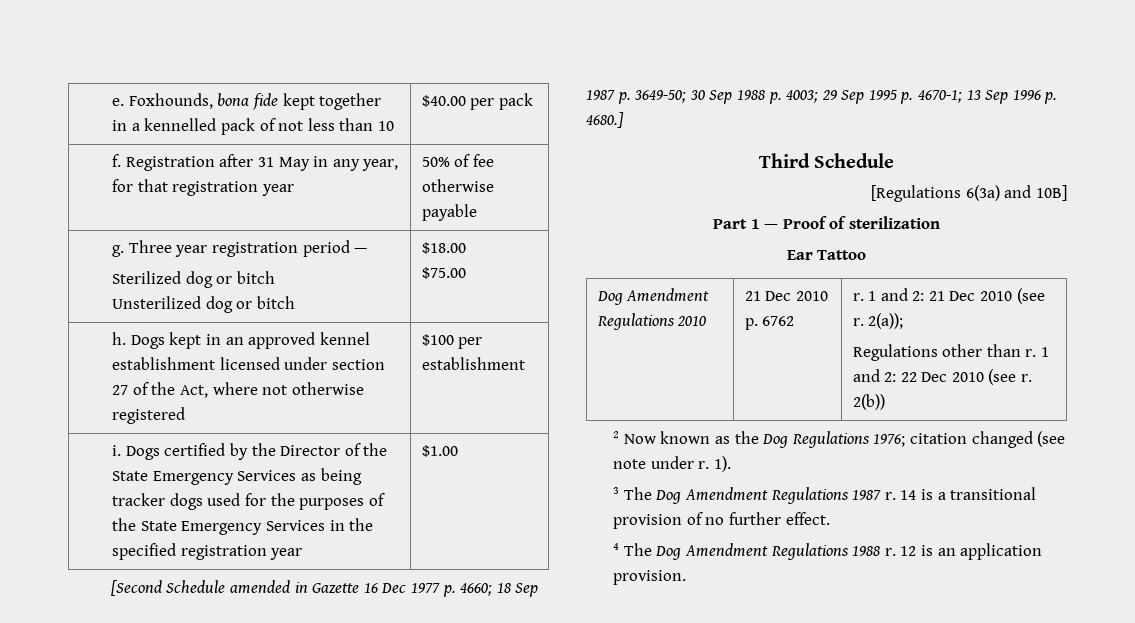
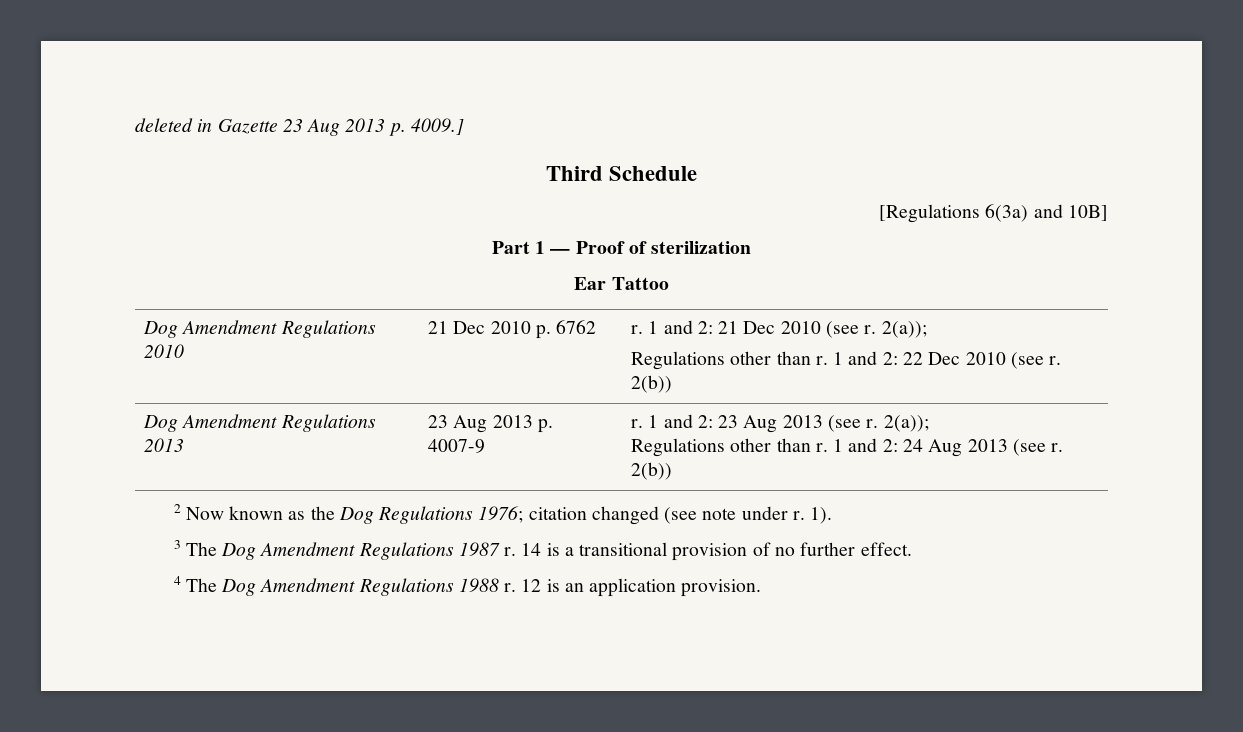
- e. Foxhounds, bona fide kept together in a kennelled pack of not less than 10 | $40.00 per pack
- f. Registration after 31 May in any year, for that registration year | 50% of fee otherwise payable
- g. Three year registration period —
- Sterilized dog or bitch
- Unsterilized dog or bitch | $18.00
- $75.00
- h. Dogs kept in an approved kennel establishment licensed under section 27 of the Act, where not otherwise registered | $100 per establishment
- i. Dogs certified by the Director of the State Emergency Services as being tracker dogs used for the purposes of the State Emergency Services in the specified registration year | $1.00
- [Second Schedule amended in Gazette 16 Dec 1977 p. 4660; 18 Sep 1987 p. 3649-50; 30 Sep 1988 p. 4003; 29 Sep 1995 p. 4670-1; 13 Sep 1996 p. 4680.]
+ deleted in Gazette 23 Aug 2013 p. 4009.]
+ Dog Amendment Regulations 2013 | 23 Aug 2013 p. 4007-9 | r. 1 and 2: 23 Aug 2013 (see r. 2(a));
+ Regulations other than r. 1 and 2: 24 Aug 2013 (see r. 2(b))

